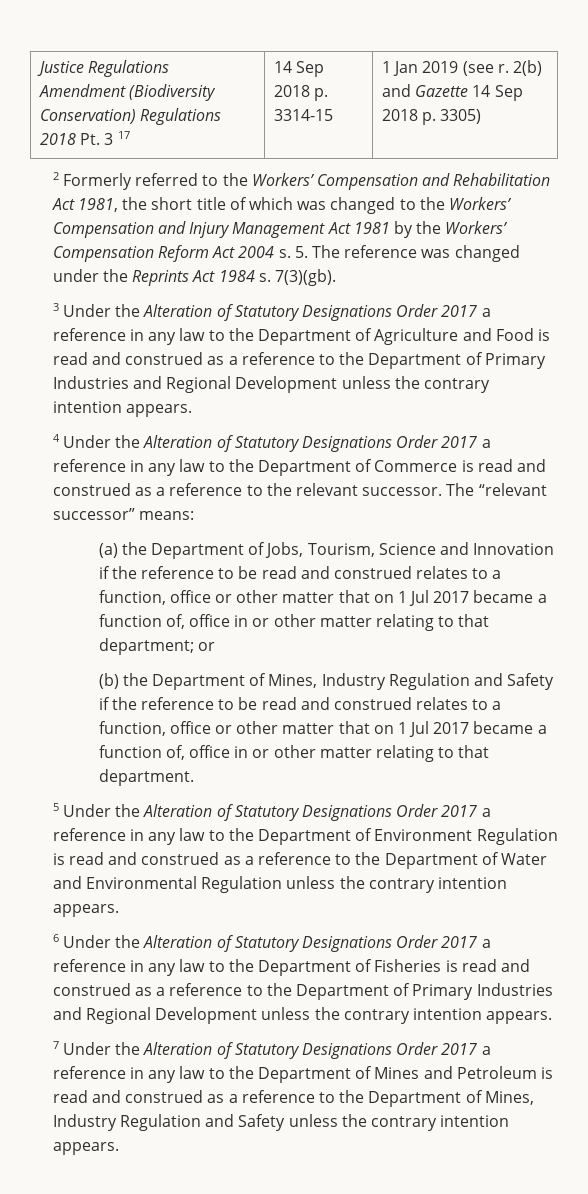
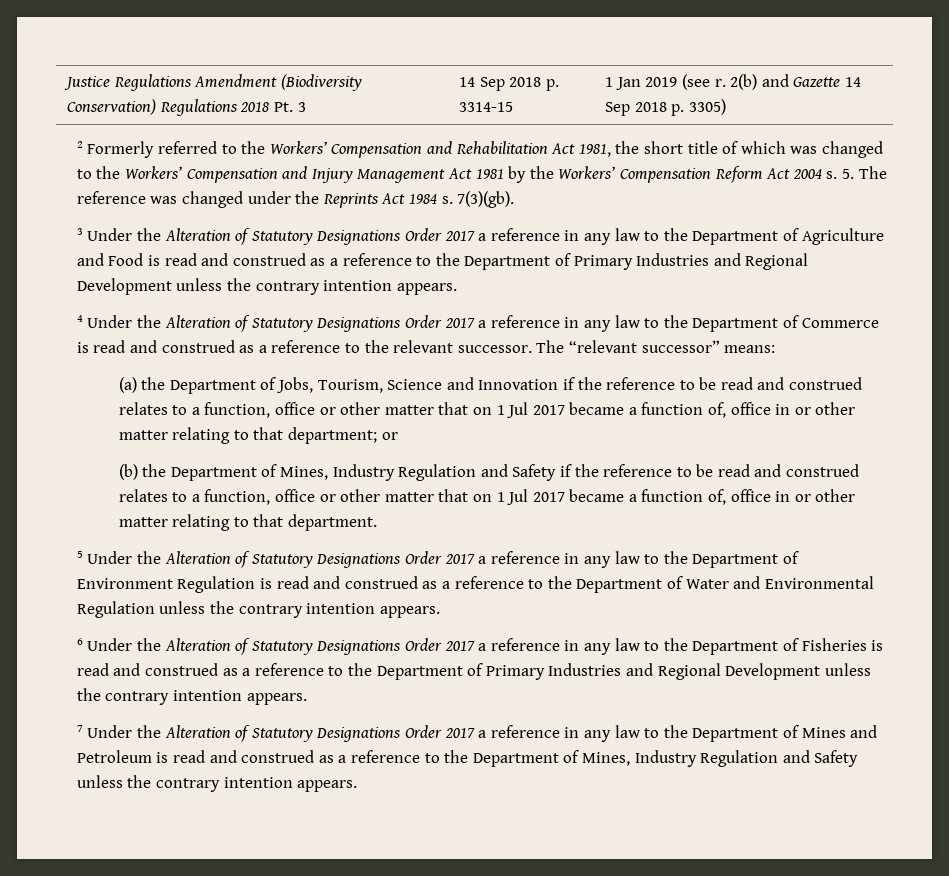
- Justice Regulations Amendment (Biodiversity Conservation) Regulations 2018 Pt. 3 17 | 14 Sep 2018 p. 3314-15 | 1 Jan 2019 (see r. 2(b) and Gazette 14 Sep 2018 p. 3305)
+ Justice Regulations Amendment (Biodiversity Conservation) Regulations 2018 Pt. 3 | 14 Sep 2018 p. 3314-15 | 1 Jan 2019 (see r. 2(b) and Gazette 14 Sep 2018 p. 3305)

